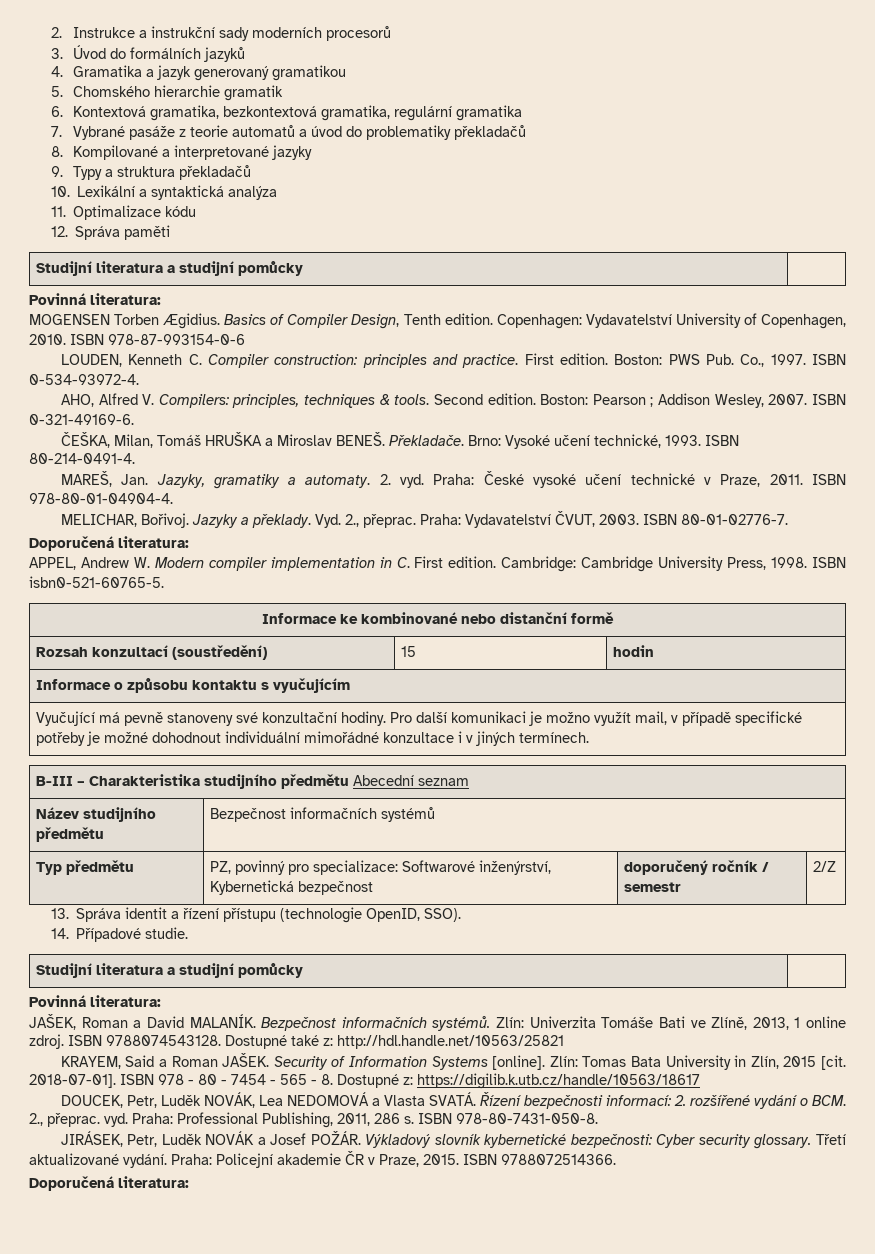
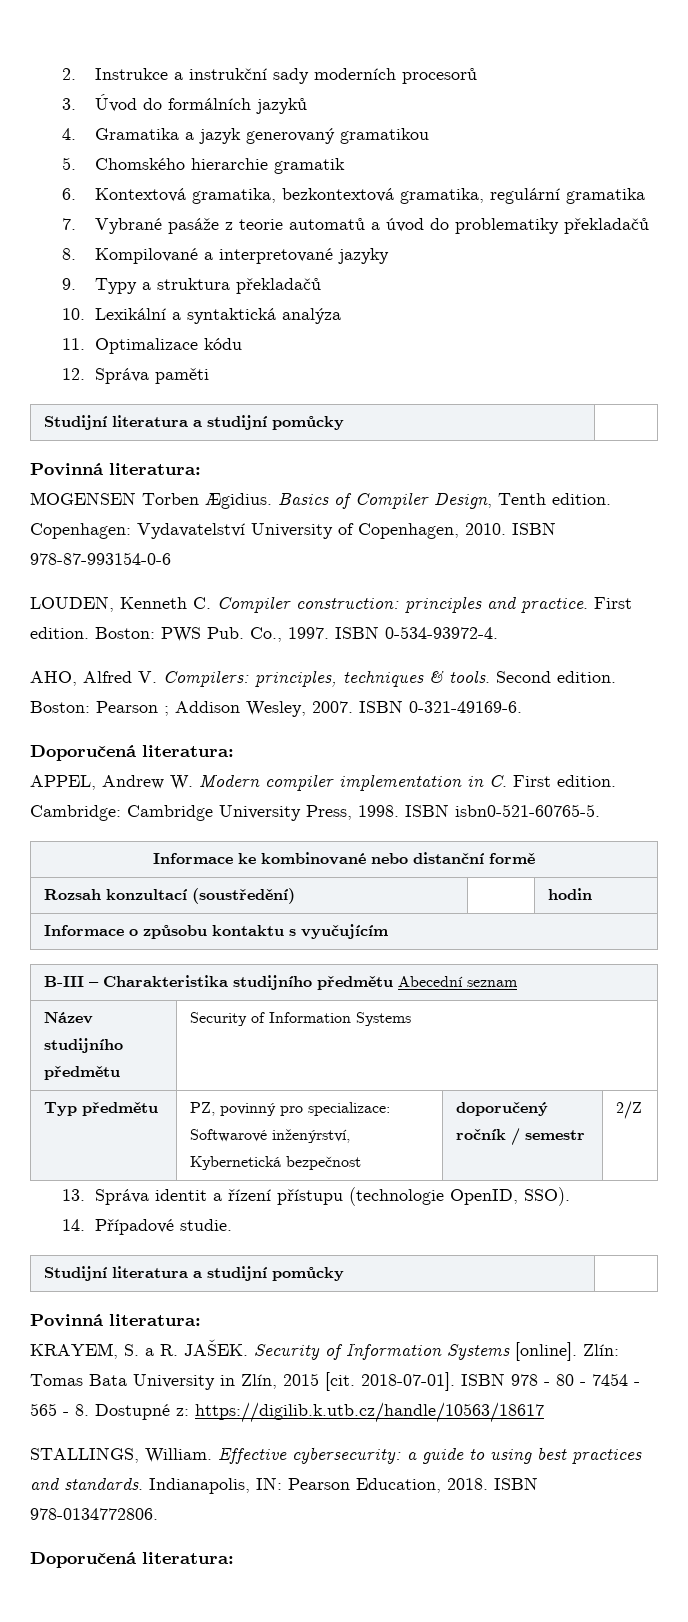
- ČEŠKA, Milan, Tomáš HRUŠKA a Miroslav BENEŠ. Překladače. Brno: Vysoké učení technické, 1993. ISBN 80-214-0491-4.
- MAREŠ, Jan. Jazyky, gramatiky a automaty. 2. vyd. Praha: České vysoké učení technické v Praze, 2011. ISBN 978-80-01-04904-4.
- MELICHAR, Bořivoj. Jazyky a překlady. Vyd. 2., přeprac. Praha: Vydavatelství ČVUT, 2003. ISBN 80-01-02776-7.
- Rozsah konzultací (soustředění) | 15 | hodin
+ Rozsah konzultací (soustředění) | | hodin
- Vyučující má pevně stanoveny své konzultační hodiny. Pro další komunikaci je možno využít mail, v případě specifické potřeby je možné dohodnout individuální mimořádné konzultace i v jiných termínech.
- Název studijního předmětu | Bezpečnost informačních systémů
+ Název studijního předmětu | Security of Information Systems
- JAŠEK, Roman a David MALANÍK. Bezpečnost informačních systémů. Zlín: Univerzita Tomáše Bati ve Zlíně, 2013, 1 online zdroj. ISBN 9788074543128. Dostupné také z: http://hdl.handle.net/10563/25821
- KRAYEM, Said a Roman JAŠEK.
+ KRAYEM, S. a R. JAŠEK.
- DOUCEK, Petr, Luděk NOVÁK, Lea NEDOMOVÁ a Vlasta SVATÁ. Řízení bezpečnosti informací: 2. rozšířené vydání o BCM. 2., přeprac. vyd. Praha: Professional Publishing, 2011, 286 s. ISBN 978-80-7431-050-8.
- JIRÁSEK, Petr, Luděk NOVÁK a Josef POŽÁR. Výkladový slovník kybernetické bezpečnosti: Cyber security glossary. Třetí aktualizované vydání. Praha: Policejní akademie ČR v Praze, 2015. ISBN 9788072514366.
+ STALLINGS, William. Effective cybersecurity: a guide to using best practices and standards. Indianapolis, IN: Pearson Education, 2018. ISBN 978-0134772806.

